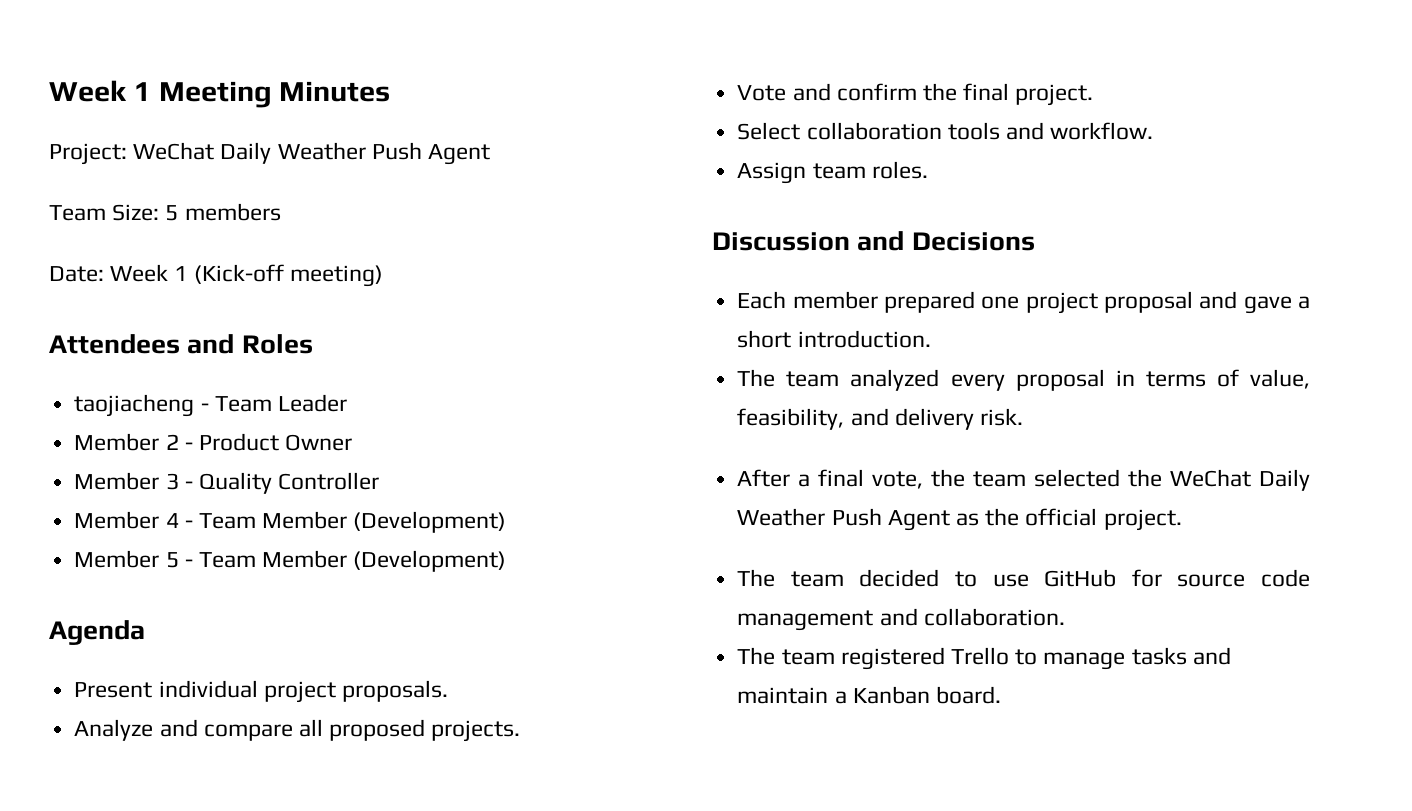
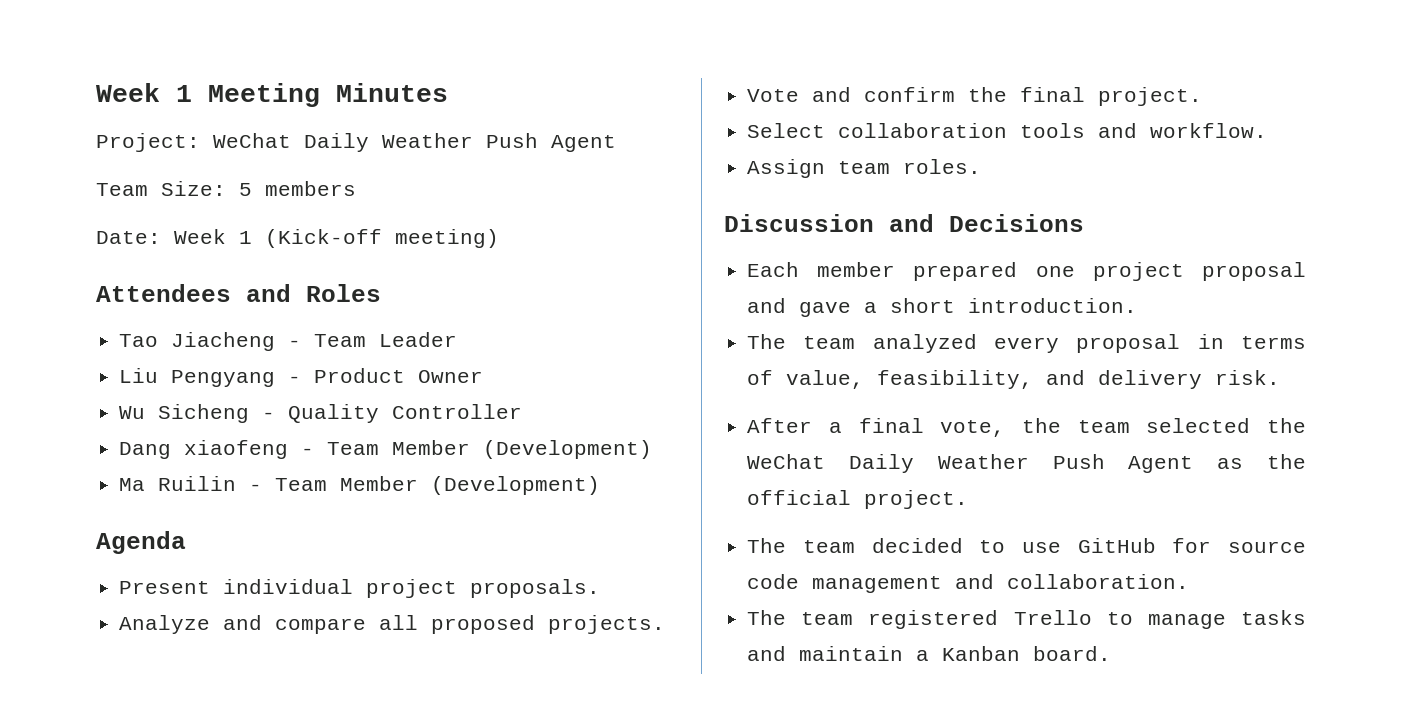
- taojiacheng - Team Leader
+ Tao Jiacheng - Team Leader
- Member 2 - Product Owner
+ Liu Pengyang - Product Owner
- Member 3 - Quality Controller
+ Wu Sicheng - Quality Controller
- Member 4 - Team Member (Development)
- Member 5 - Team Member (Development)
+ Dang xiaofeng - Team Member (Development)
+ Ma Ruilin - Team Member (Development)

